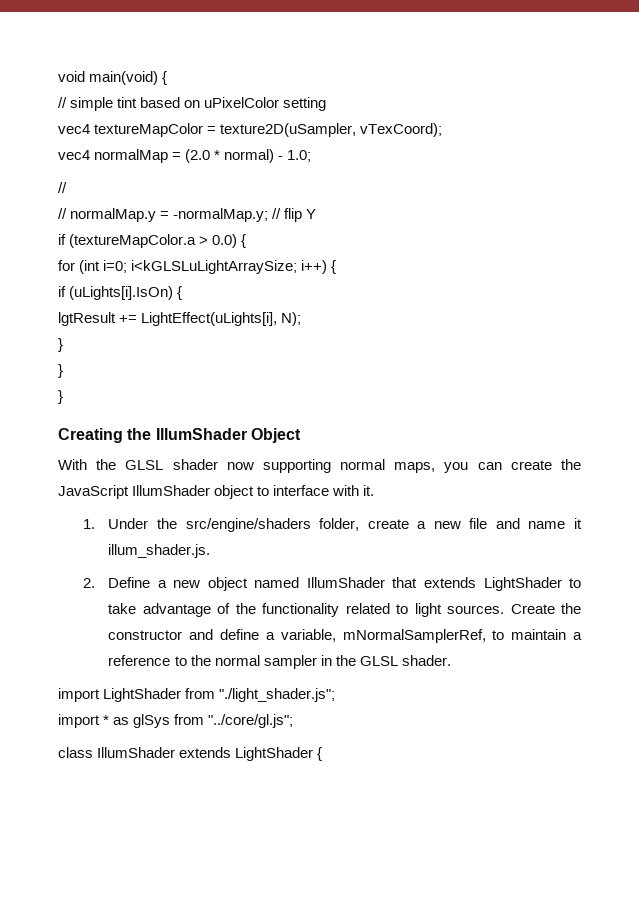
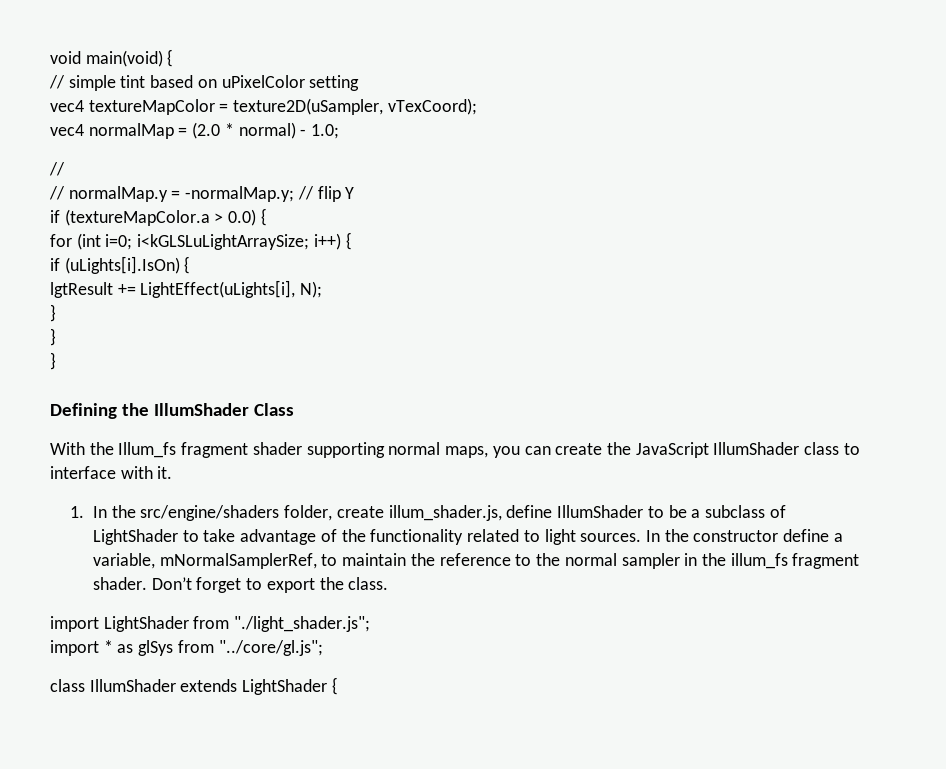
- Creating the IllumShader Object
+ Defining the IllumShader Class
- With the GLSL shader now supporting normal maps, you can create the JavaScript IllumShader object to interface with it.
+ With the Illum_fs fragment shader supporting normal maps, you can create the JavaScript IllumShader class to interface with it.
- 1. Under the src/engine/shaders folder, create a new file and name it illum_shader.js.
- 2. Define a new object named IllumShader that extends LightShader to take advantage of the functionality related to light sources.
+ 1. In the src/engine/shaders folder, create illum_shader.js, define IllumShader to be a subclass of LightShader to take advantage of the functionality related to light sources.
- Create the constructor and define a variable, mNormalSamplerRef, to maintain a reference to the normal sampler in the GLSL shader.
+ In the constructor define a variable, mNormalSamplerRef, to maintain the reference to the normal sampler in the illum_fs fragment shader. Don’t forget to export the class.

